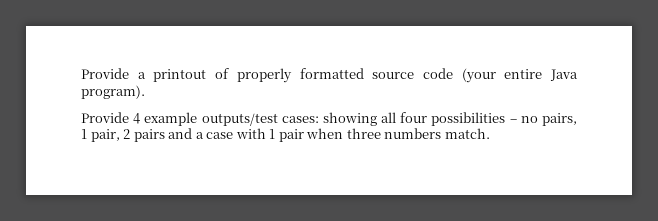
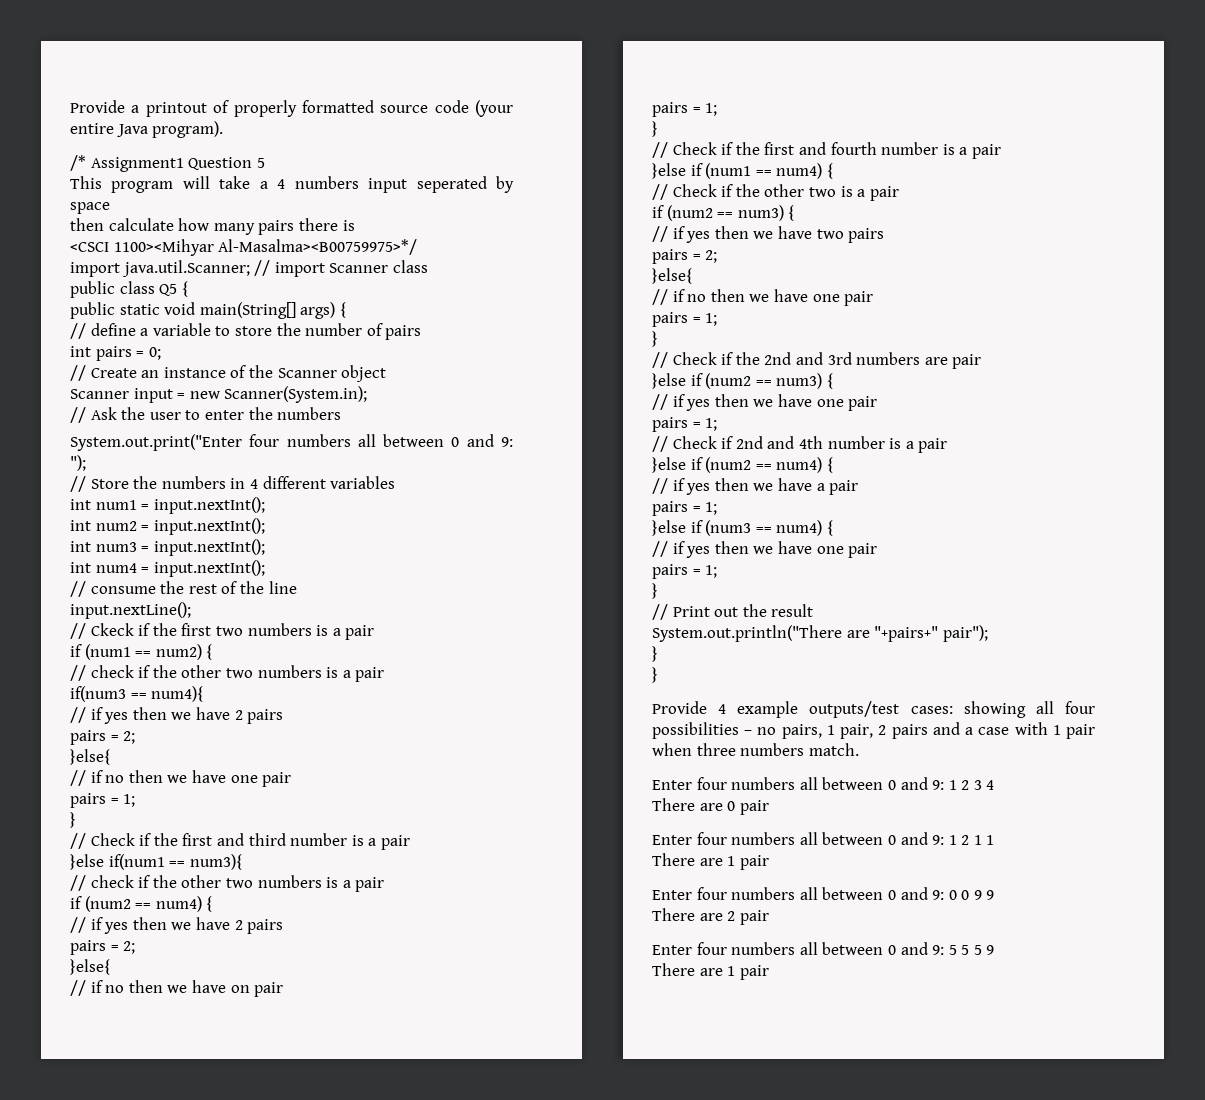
+ /* Assignment1 Question 5
+ This program will take a 4 numbers input seperated by space
+ then calculate how many pairs there is
+ <CSCI 1100><Mihyar Al-Masalma><B00759975>*/
+ import java.util.Scanner; // import Scanner class
+ public class Q5 {
+ public static void main(String[] args) {
+ // define a variable to store the number of pairs
+ int pairs = 0;
+ // Create an instance of the Scanner object
+ Scanner input = new Scanner(System.in);
+ // Ask the user to enter the numbers
+ System.out.print("Enter four numbers all between 0 and 9: ");
+ // Store the numbers in 4 different variables
+ int num1 = input.nextInt();
+ int num2 = input.nextInt();
+ int num3 = input.nextInt();
+ int num4 = input.nextInt();
+ // consume the rest of the line
+ input.nextLine();
+ // Ckeck if the first two numbers is a pair
+ if (num1 == num2) {
+ // check if the other two numbers is a pair
+ if(num3 == num4){
+ // if yes then we have 2 pairs
+ pairs = 2;
+ }else{
+ // if no then we have one pair
+ pairs = 1;
+ }
+ // Check if the first and third number is a pair
+ }else if(num1 == num3){
+ // check if the other two numbers is a pair
+ if (num2 == num4) {
+ // if yes then we have 2 pairs
+ pairs = 2;
+ }else{
+ // if no then we have on pair
+ pairs = 1;
+ }
+ // Check if the first and fourth number is a pair
+ }else if (num1 == num4) {
+ // Check if the other two is a pair
+ if (num2 == num3) {
+ // if yes then we have two pairs
+ pairs = 2;
+ }else{
+ // if no then we have one pair
+ pairs = 1;
+ }
+ // Check if the 2nd and 3rd numbers are pair
+ }else if (num2 == num3) {
+ // if yes then we have one pair
+ pairs = 1;
+ // Check if 2nd and 4th number is a pair
+ }else if (num2 == num4) {
+ // if yes then we have a pair
+ pairs = 1;
+ }else if (num3 == num4) {
+ // if yes then we have one pair
+ pairs = 1;
+ }
+ // Print out the result
+ System.out.println("There are "+pairs+" pair");
+ }
+ }
+ Enter four numbers all between 0 and 9: 1 2 3 4
+ There are 0 pair
+ Enter four numbers all between 0 and 9: 1 2 1 1
+ There are 1 pair
+ Enter four numbers all between 0 and 9: 0 0 9 9
+ There are 2 pair
+ Enter four numbers all between 0 and 9: 5 5 5 9
+ There are 1 pair

